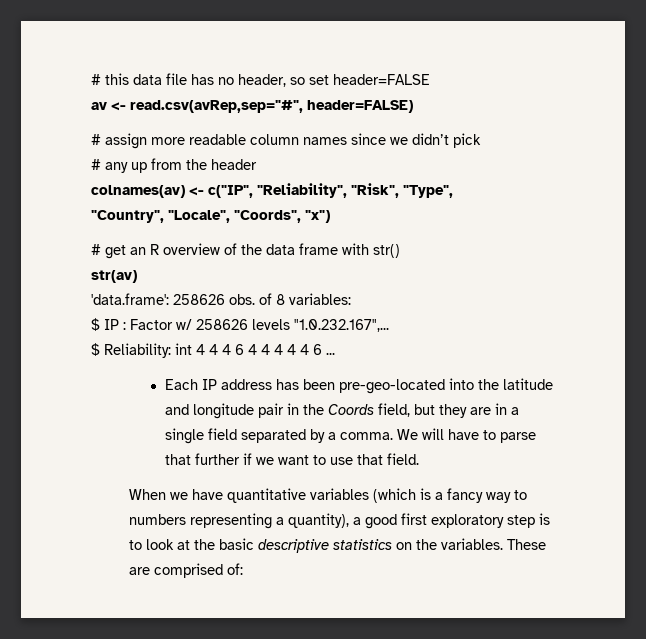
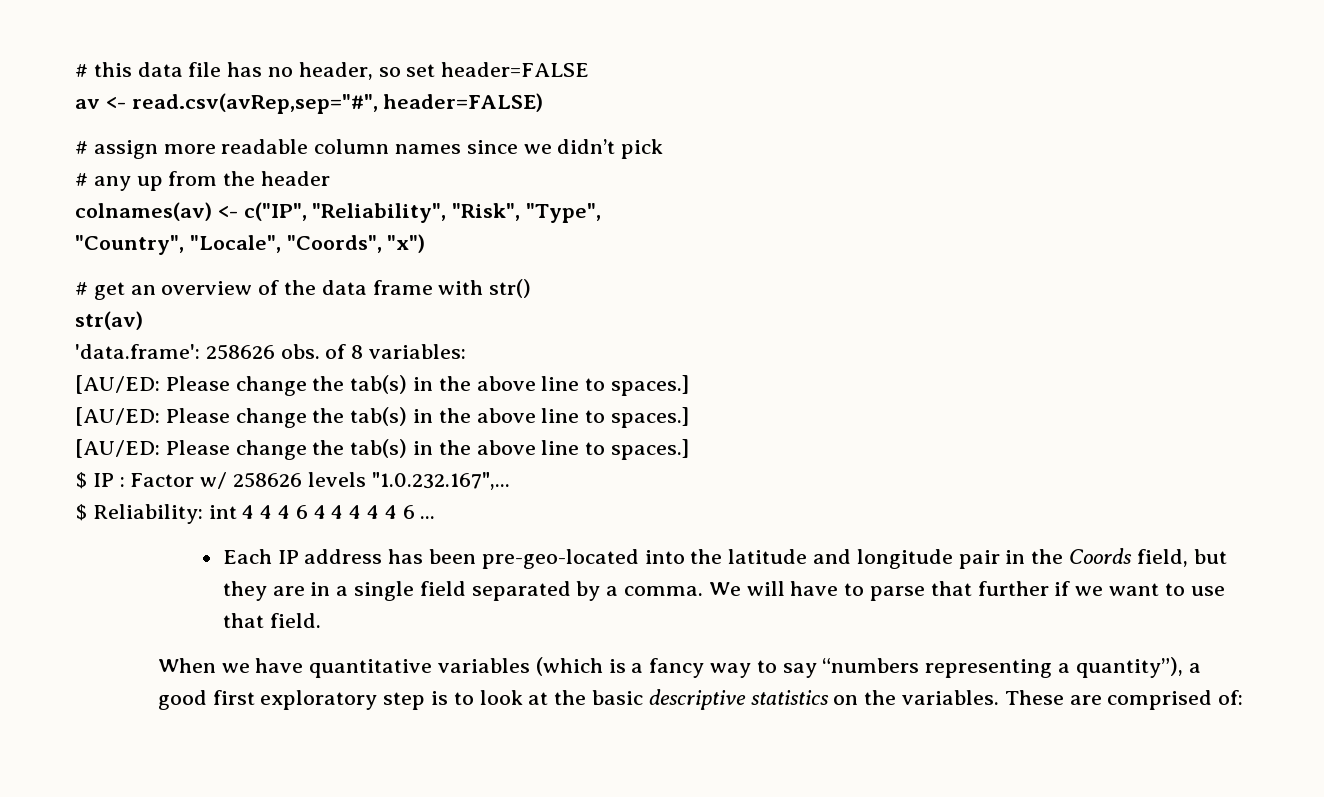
- # get an R overview of the data frame with str()
+ # get an overview of the data frame with str()
  'data.frame': 258626 obs. of 8 variables:
+ [AU/ED: Please change the tab(s) in the above line to spaces.]
+ [AU/ED: Please change the tab(s) in the above line to spaces.]
+ [AU/ED: Please change the tab(s) in the above line to spaces.]
- When we have quantitative variables (which is a fancy way to numbers representing a quantity), a good first exploratory step is to look at the basic descriptive statistics on the variables.
+ When we have quantitative variables (which is a fancy way to say “numbers representing a quantity”), a good first exploratory step is to look at the basic descriptive statistics on the variables.

